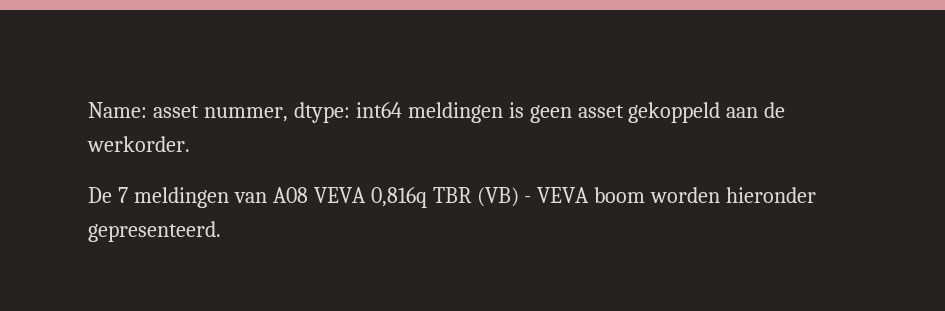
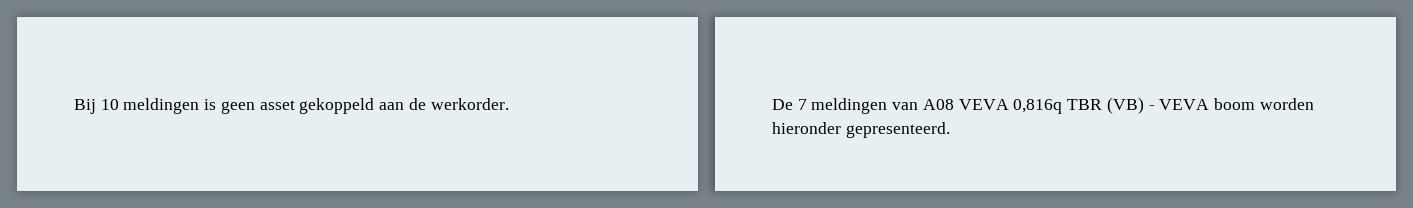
- Name: asset nummer, dtype: int64 meldingen is geen asset gekoppeld aan de werkorder.
+ Bij 10 meldingen is geen asset gekoppeld aan de werkorder.

